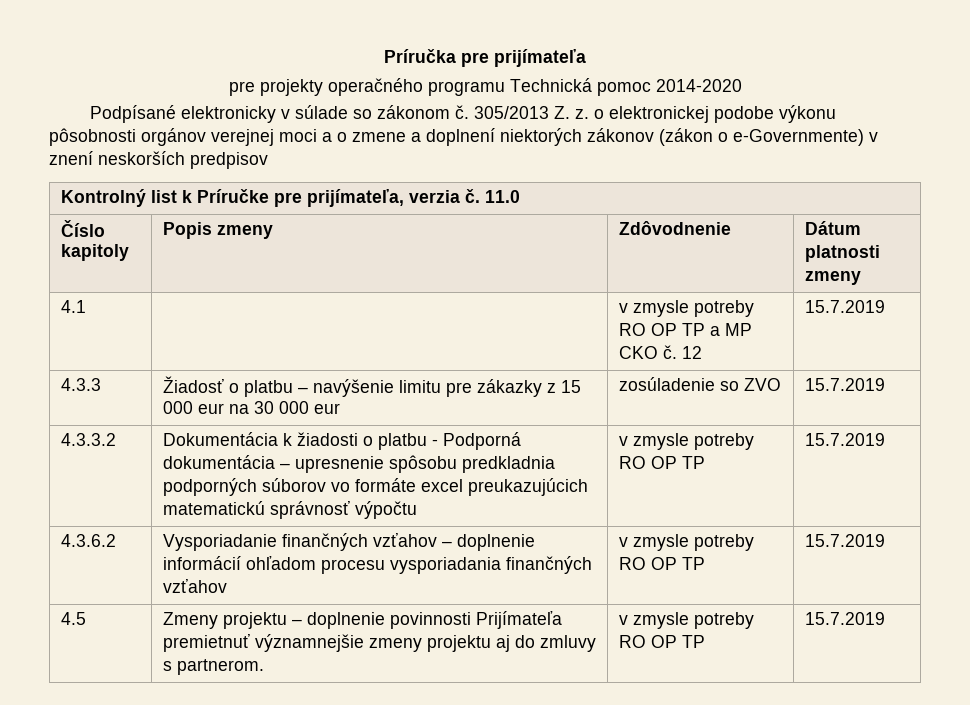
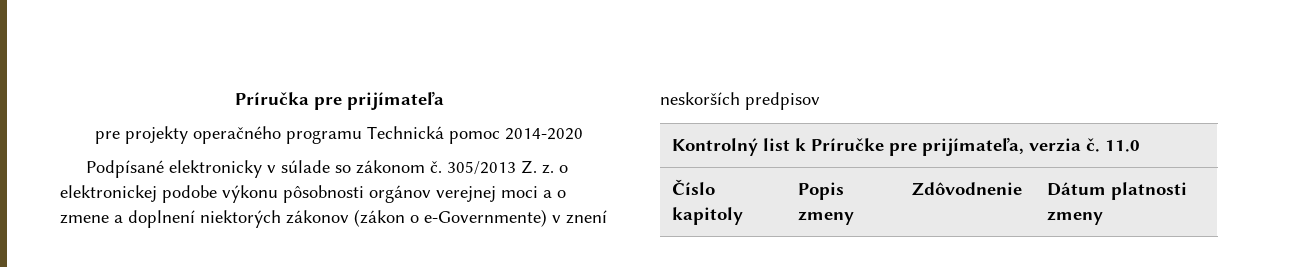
- 4.1 | | v zmysle potreby RO OP TP a MP CKO č. 12 | 15.7.2019
- 4.3.3 | Žiadosť o platbu – navýšenie limitu pre zákazky z 15 000 eur na 30 000 eur | zosúladenie so ZVO | 15.7.2019
- 4.3.3.2 | Dokumentácia k žiadosti o platbu - Podporná dokumentácia – upresnenie spôsobu predkladnia podporných súborov vo formáte excel preukazujúcich matematickú správnosť výpočtu | v zmysle potreby RO OP TP | 15.7.2019
- 4.3.6.2 | Vysporiadanie finančných vzťahov – doplnenie informácií ohľadom procesu vysporiadania finančných vzťahov | v zmysle potreby RO OP TP | 15.7.2019
- 4.5 | Zmeny projektu – doplnenie povinnosti Prijímateľa premietnuť významnejšie zmeny projektu aj do zmluvy s partnerom. | v zmysle potreby RO OP TP | 15.7.2019

